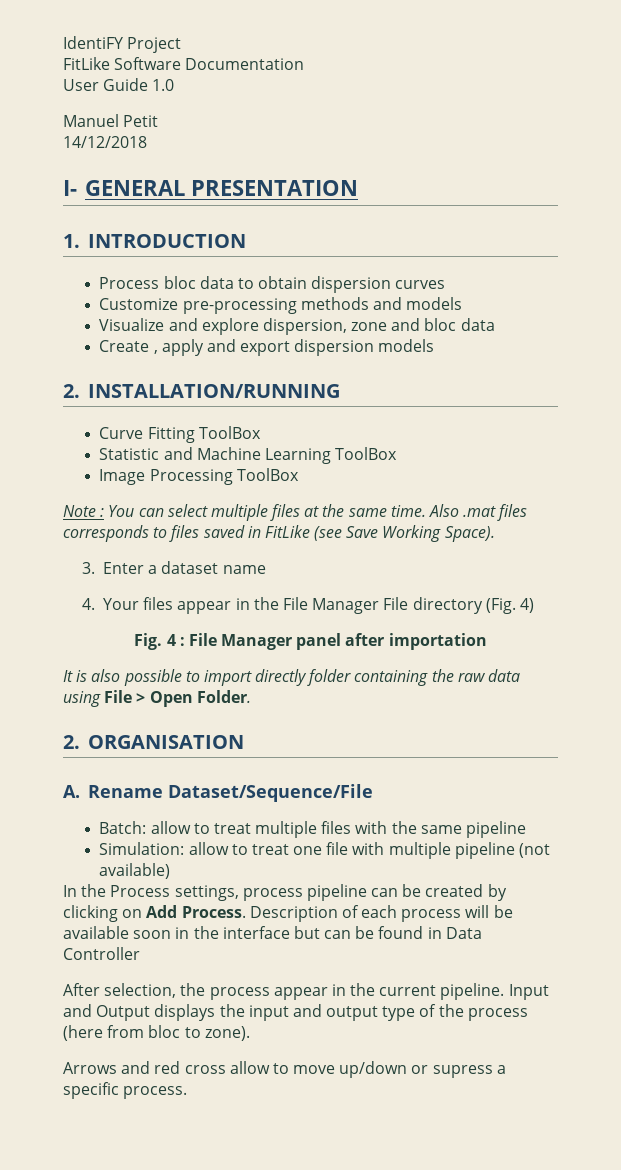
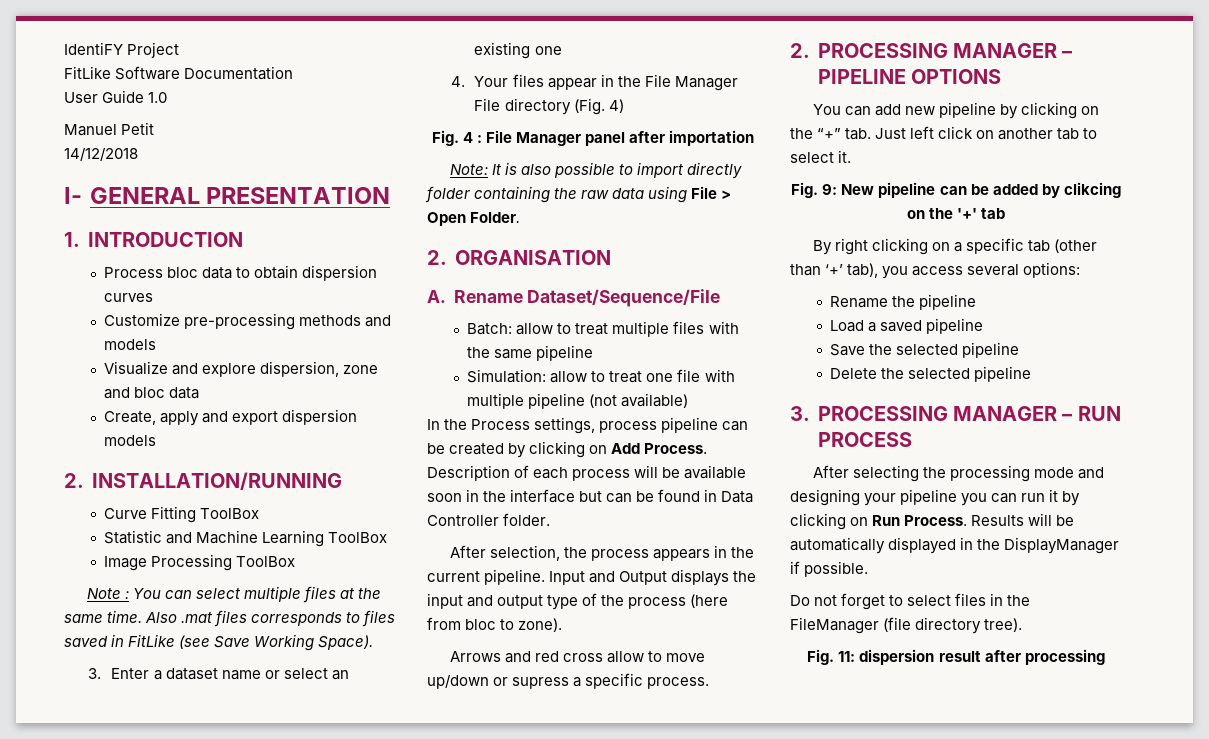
- Create , apply and export dispersion models
+ Create, apply and export dispersion models
- 3. Enter a dataset name
+ 3. Enter a dataset name or select an existing one
- It is also possible to import directly folder containing the raw data using File > Open Folder.
+ Note: It is also possible to import directly folder containing the raw data using File > Open Folder.
- Description of each process will be available soon in the interface but can be found in Data Controller
+ Description of each process will be available soon in the interface but can be found in Data Controller folder.
- After selection, the process appear in the current pipeline.
+ After selection, the process appears in the current pipeline.
+ 2. PROCESSING MANAGER – PIPELINE OPTIONS
+ You can add new pipeline by clicking on the “+” tab. Just left click on another tab to select it.
+ Fig. 9: New pipeline can be added by clikcing on the '+' tab
+ By right clicking on a specific tab (other than ‘+’ tab), you access several options:
+ Rename the pipeline
+ Load a saved pipeline
+ Save the selected pipeline
+ Delete the selected pipeline
+ 3. PROCESSING MANAGER – RUN PROCESS
+ After selecting the processing mode and designing your pipeline you can run it by clicking on Run Process. Results will be automatically displayed in the DisplayManager if possible.
+ Do not forget to select files in the FileManager (file directory tree).
+ Fig. 11: dispersion result after processing

